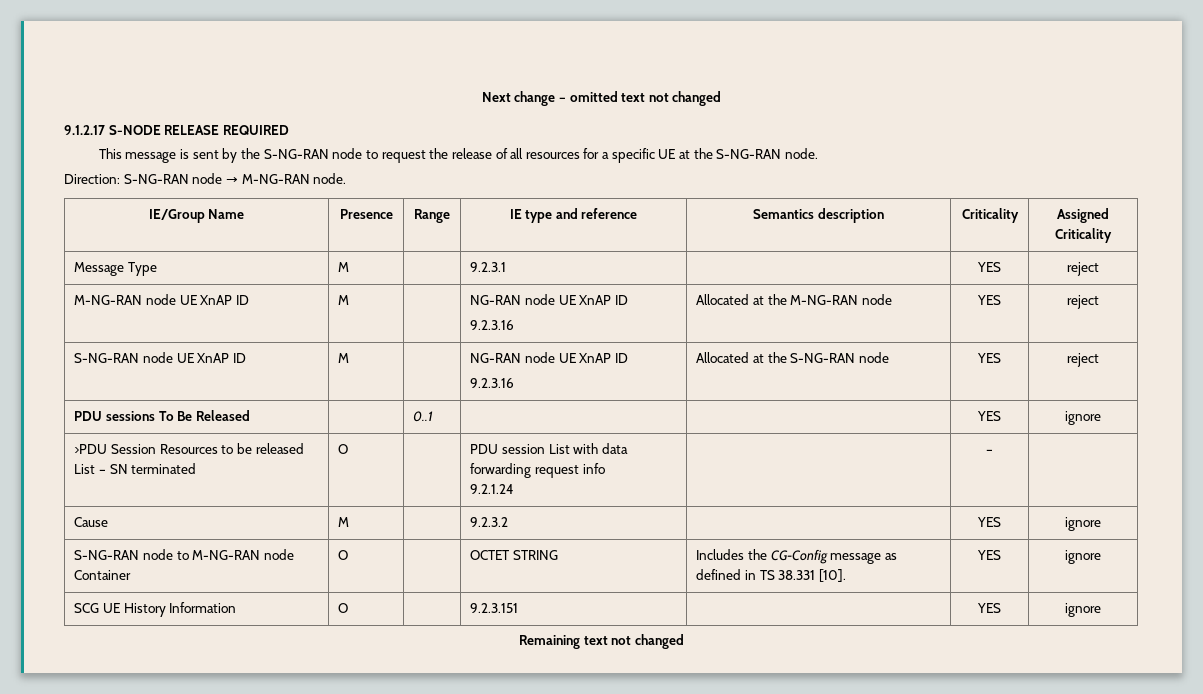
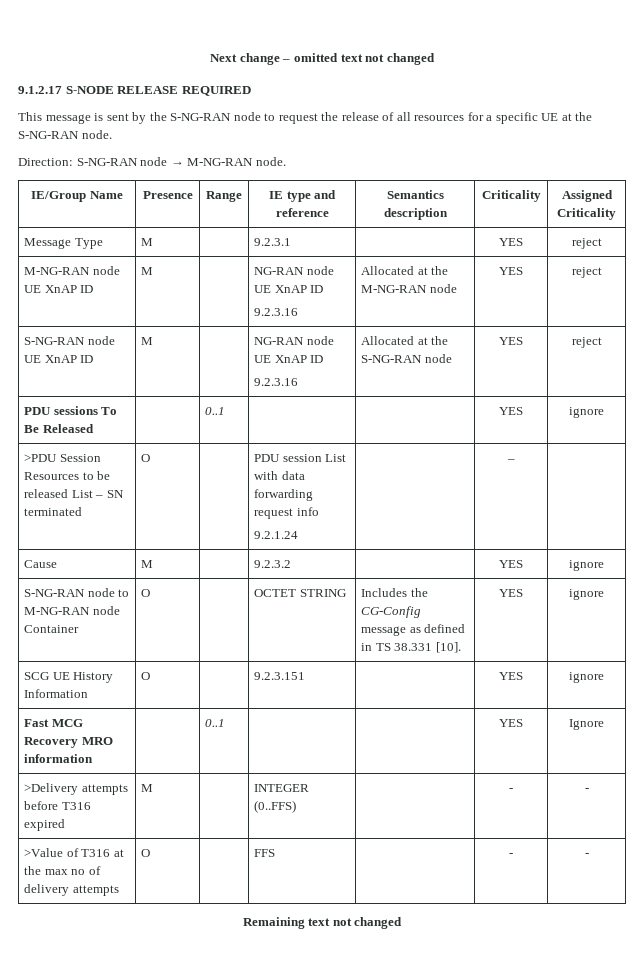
+ Fast MCG Recovery MRO information | | 0..1 | | | YES | Ignore
+ >Delivery attempts before T316 expired | M | | INTEGER (0..FFS) | | - | -
+ >Value of T316 at the max no of delivery attempts | O | | FFS | | - | -

